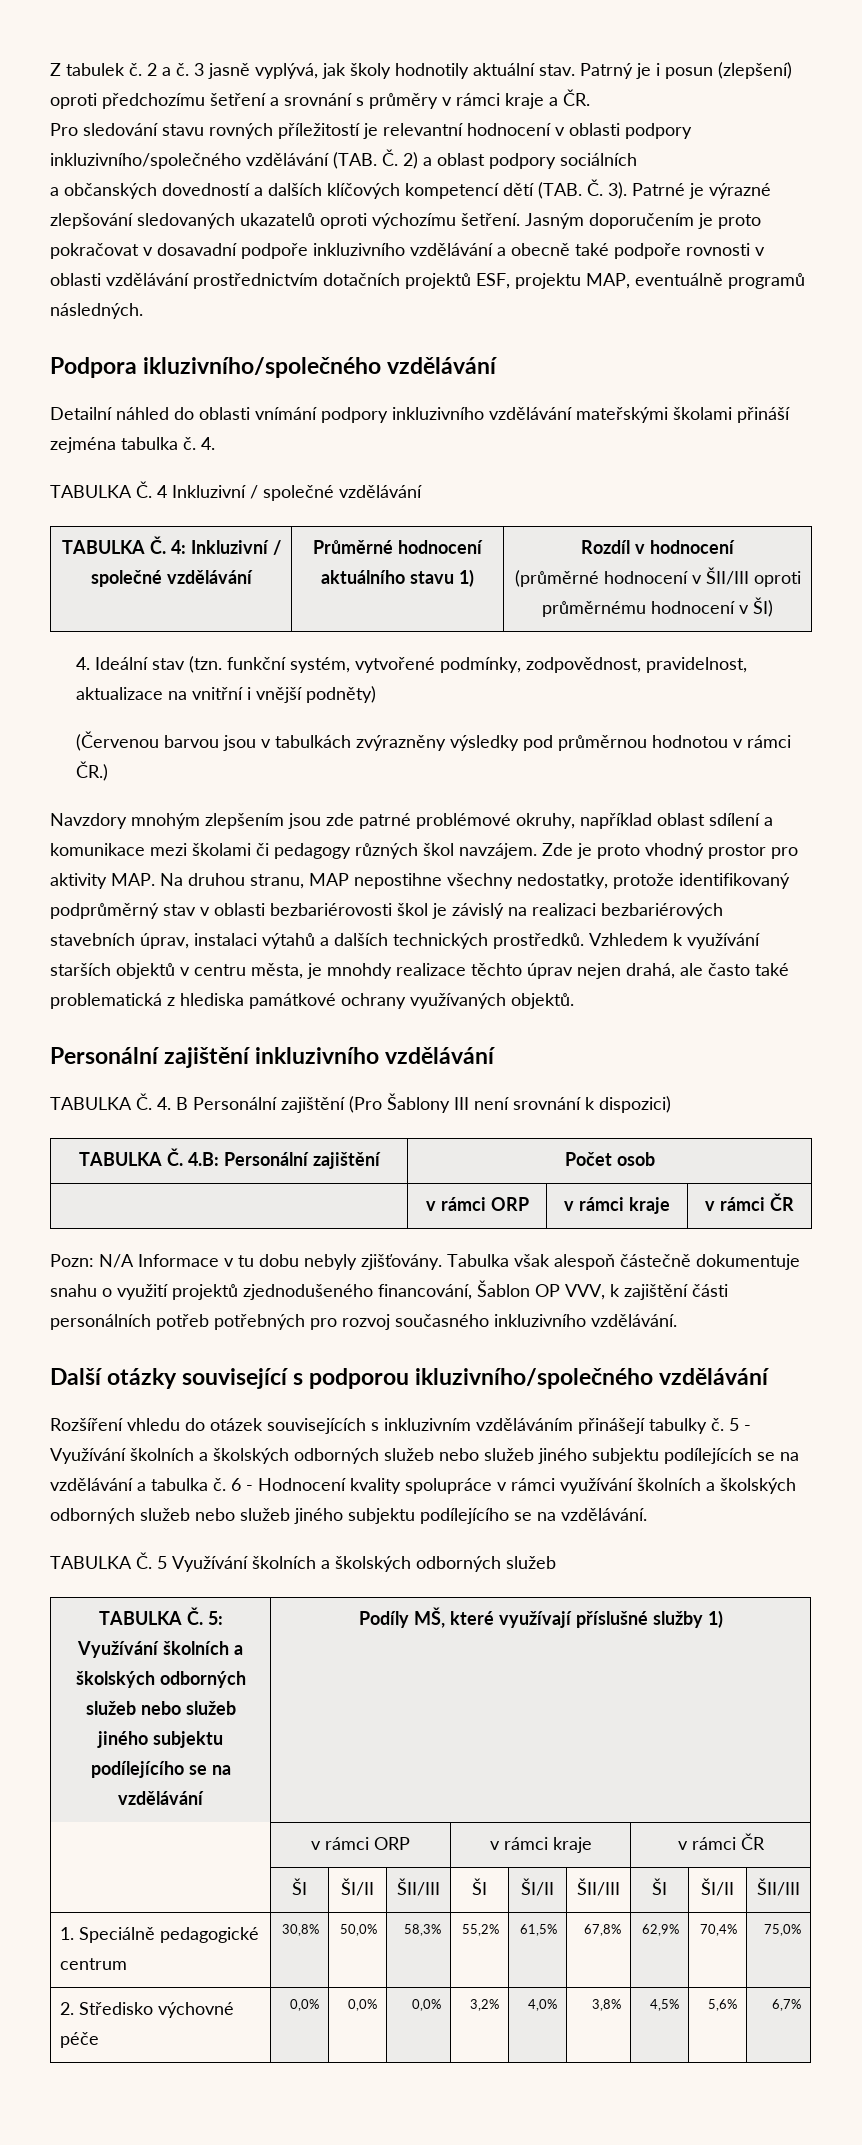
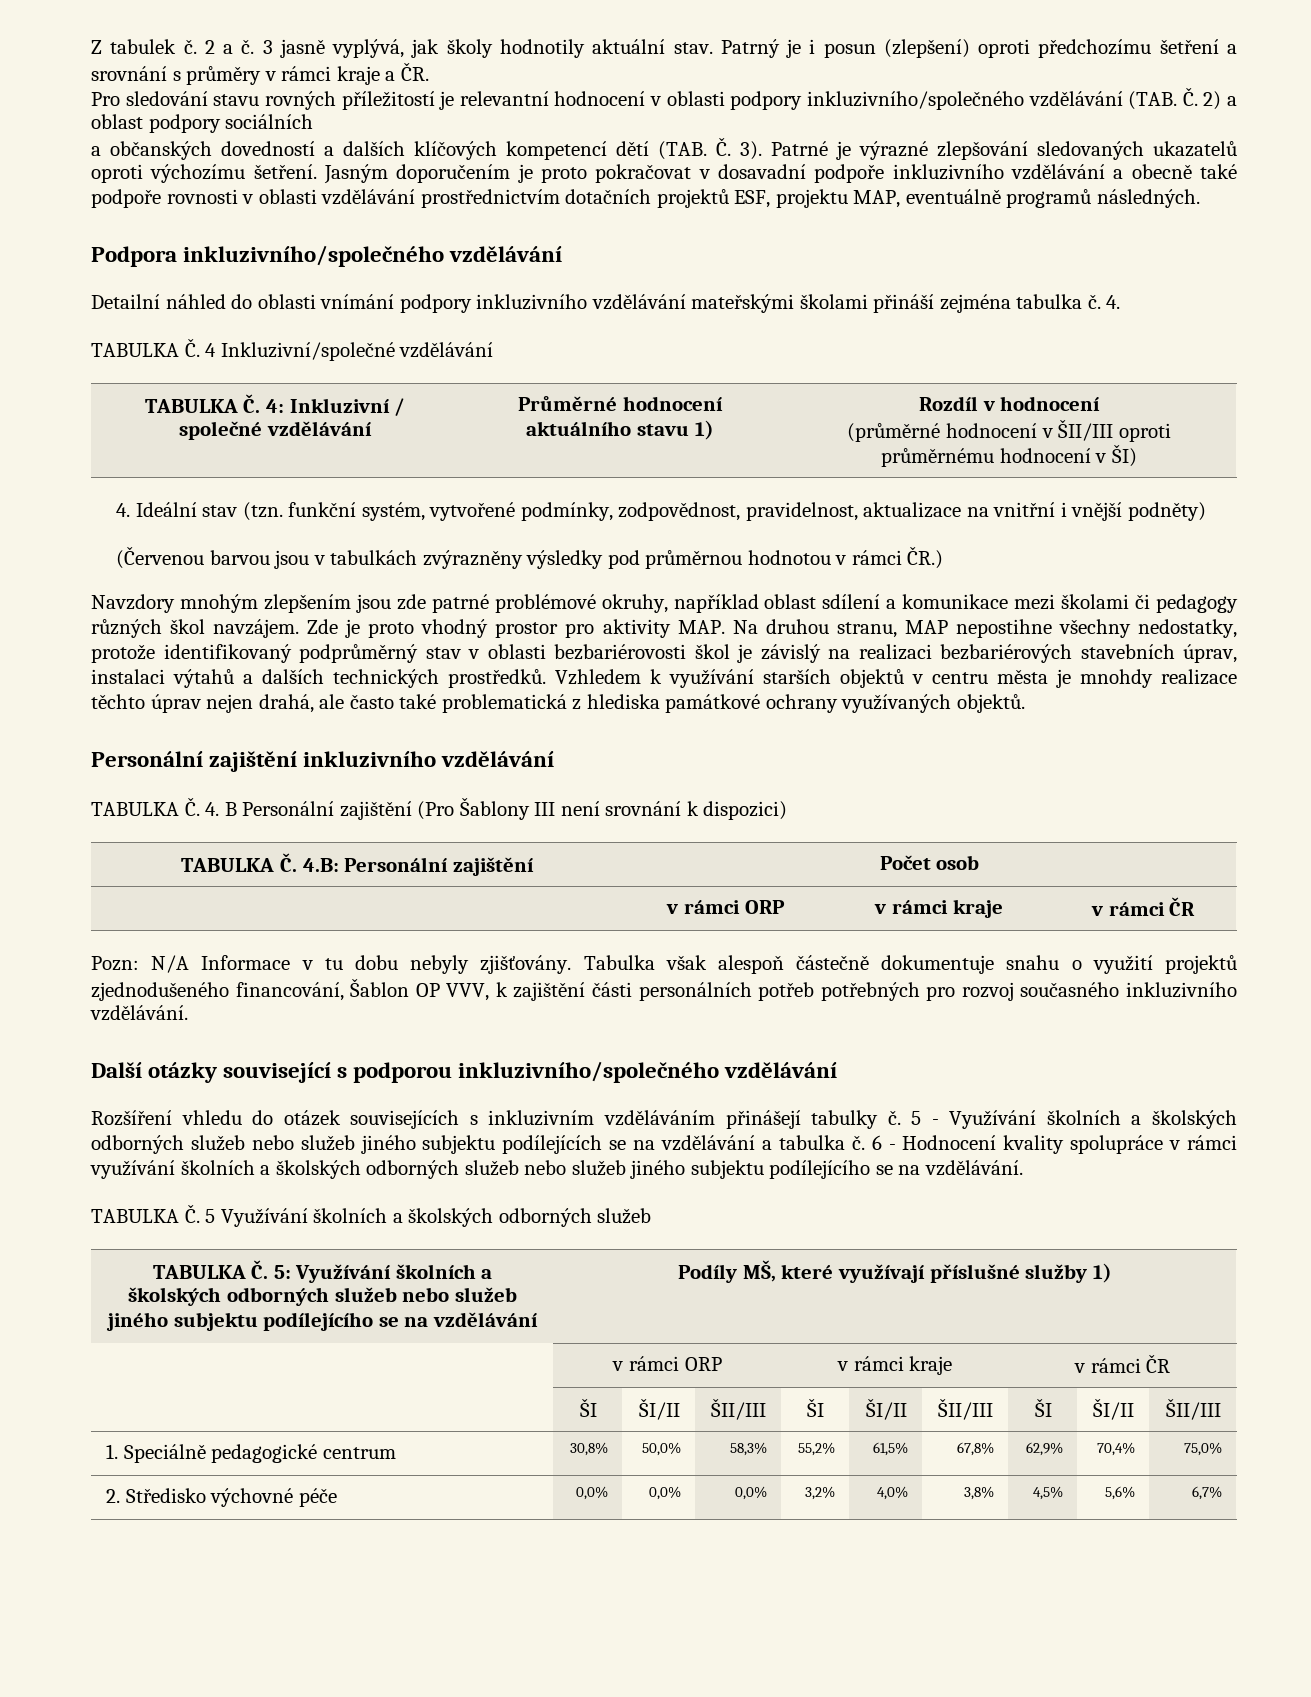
- Podpora ikluzivního/společného vzdělávání
+ Podpora inkluzivního/společného vzdělávání
- TABULKA Č. 4 Inkluzivní / společné vzdělávání
+ TABULKA Č. 4 Inkluzivní/společné vzdělávání
- Vzhledem k využívání starších objektů v centru města, je mnohdy realizace těchto úprav nejen drahá, ale často také problematická z hlediska památkové ochrany využívaných objektů.
+ Vzhledem k využívání starších objektů v centru města je mnohdy realizace těchto úprav nejen drahá, ale často také problematická z hlediska památkové ochrany využívaných objektů.
- Další otázky související s podporou ikluzivního/společného vzdělávání
+ Další otázky související s podporou inkluzivního/společného vzdělávání

